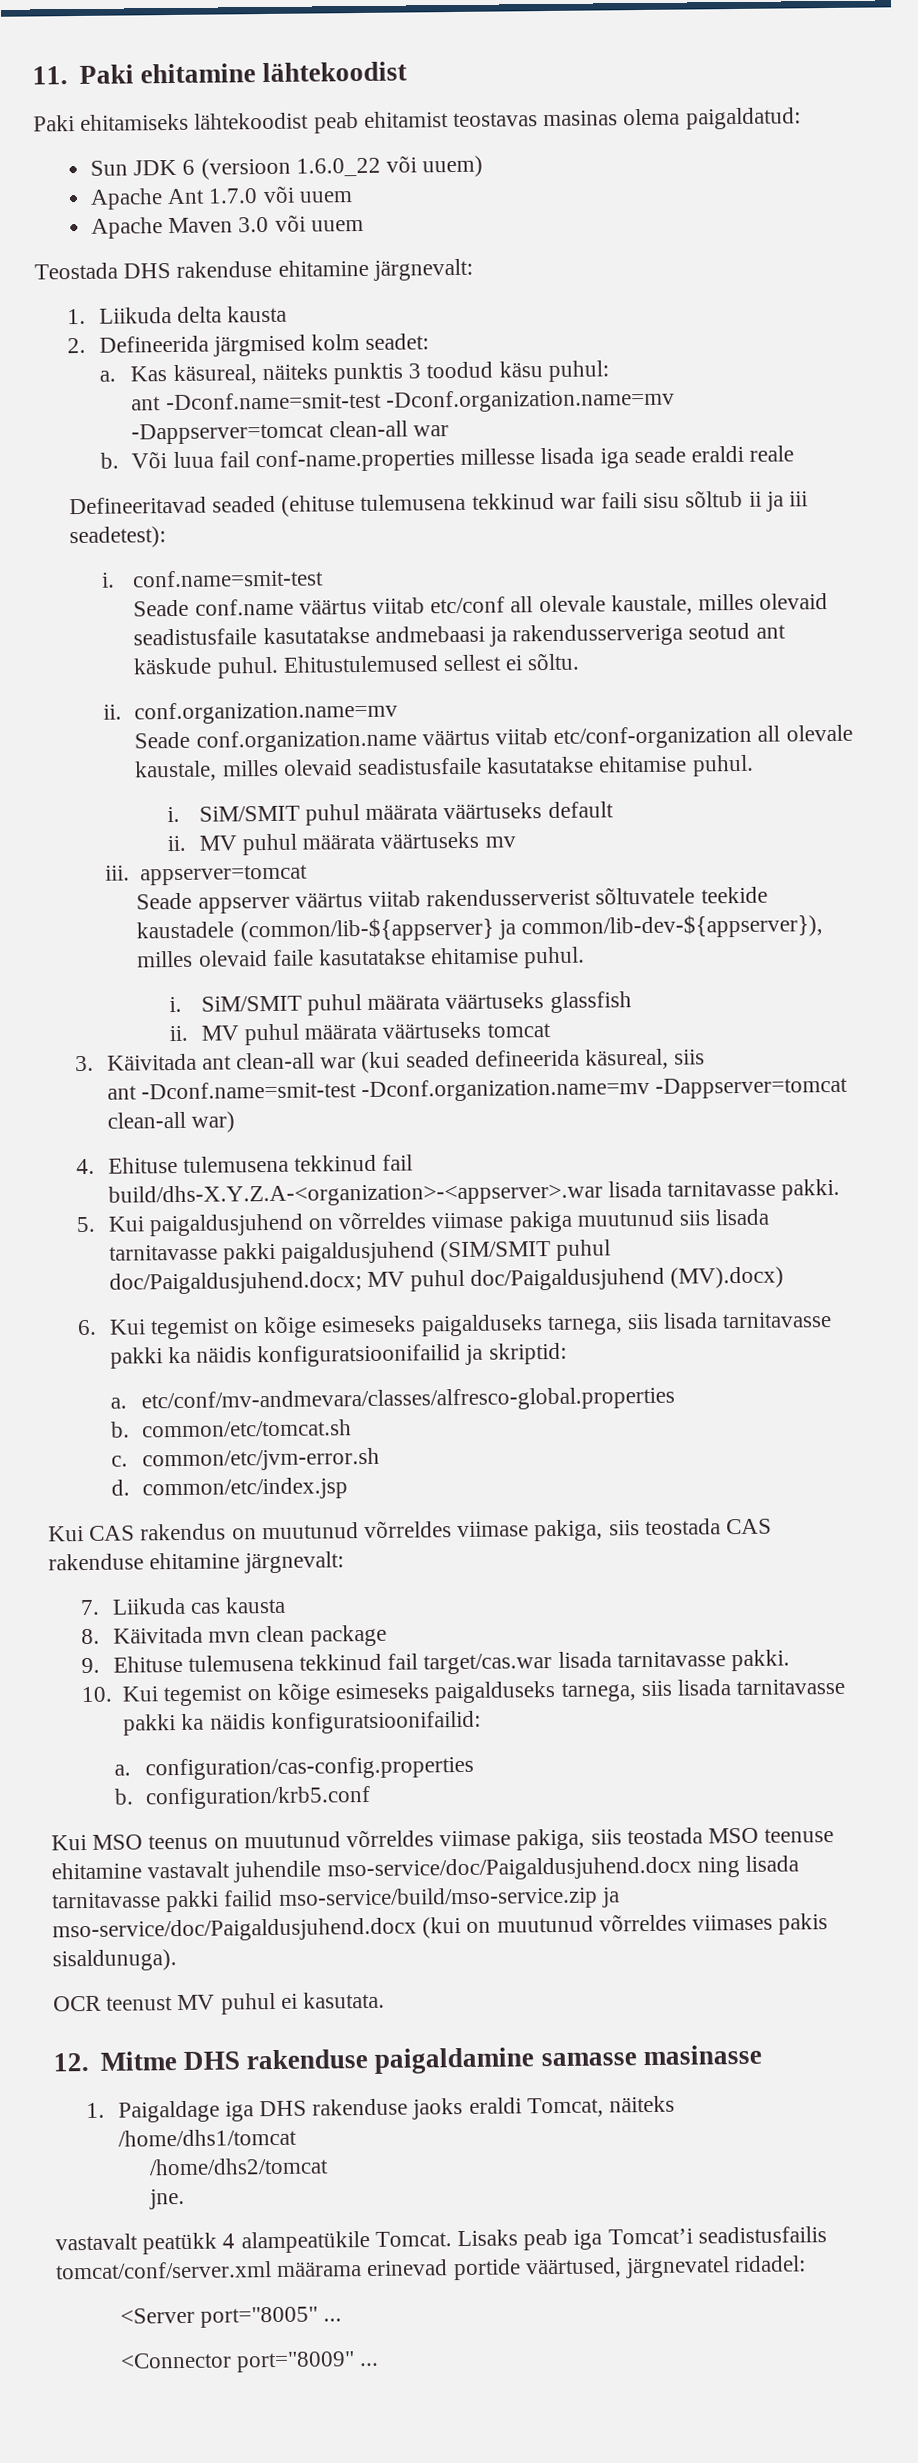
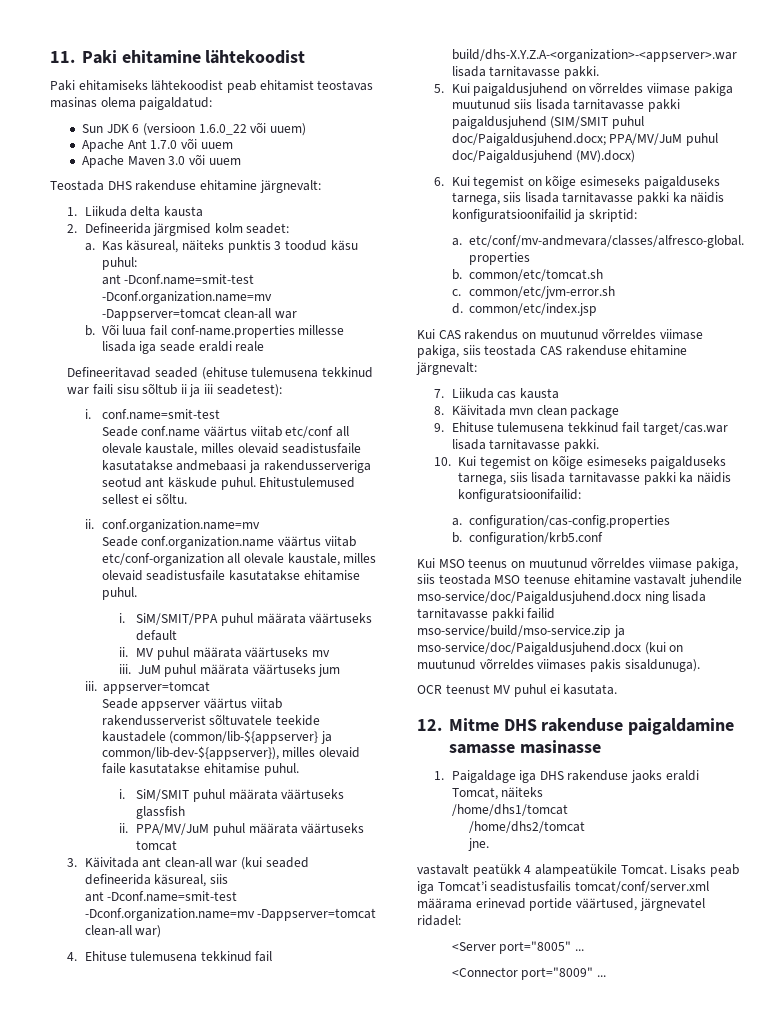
- SiM/SMIT puhul määrata väärtuseks default
+ SiM/SMIT/PPA puhul määrata väärtuseks default
+ iii. JuM puhul määrata väärtuseks jum
- MV puhul määrata väärtuseks tomcat
+ PPA/MV/JuM puhul määrata väärtuseks tomcat
- 5. Kui paigaldusjuhend on võrreldes viimase pakiga muutunud siis lisada tarnitavasse pakki paigaldusjuhend (SIM/SMIT puhul doc/Paigaldusjuhend.docx; MV puhul doc/Paigaldusjuhend (MV).docx)
+ 5. Kui paigaldusjuhend on võrreldes viimase pakiga muutunud siis lisada tarnitavasse pakki paigaldusjuhend (SIM/SMIT puhul doc/Paigaldusjuhend.docx; PPA/MV/JuM puhul doc/Paigaldusjuhend (MV).docx)

